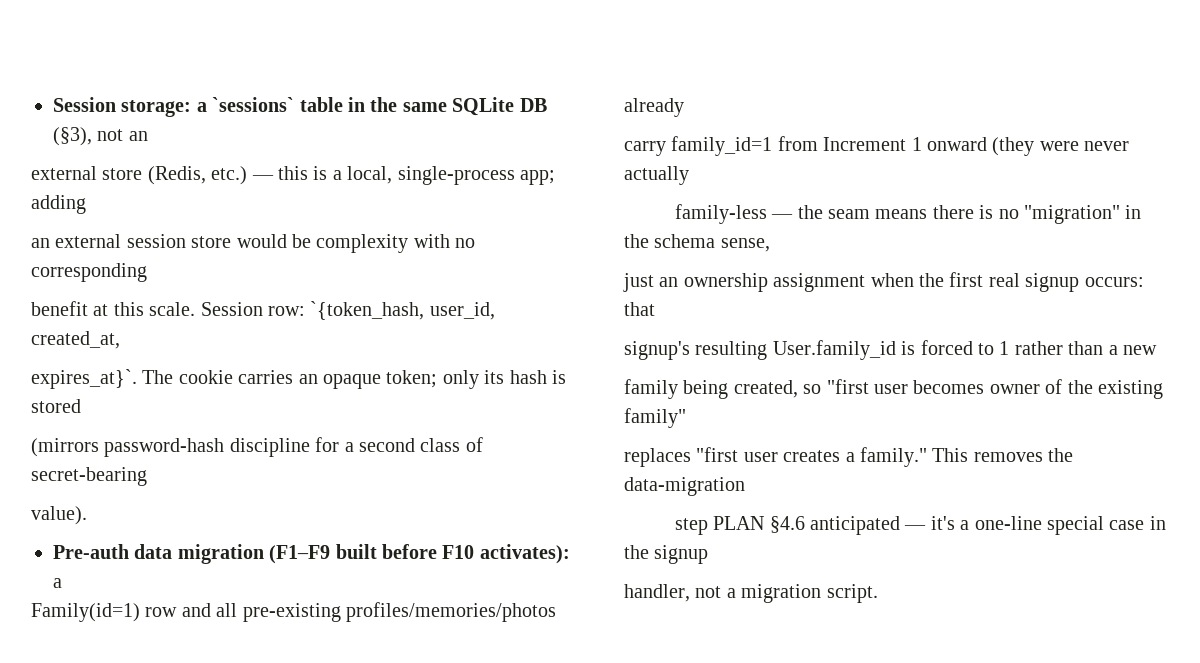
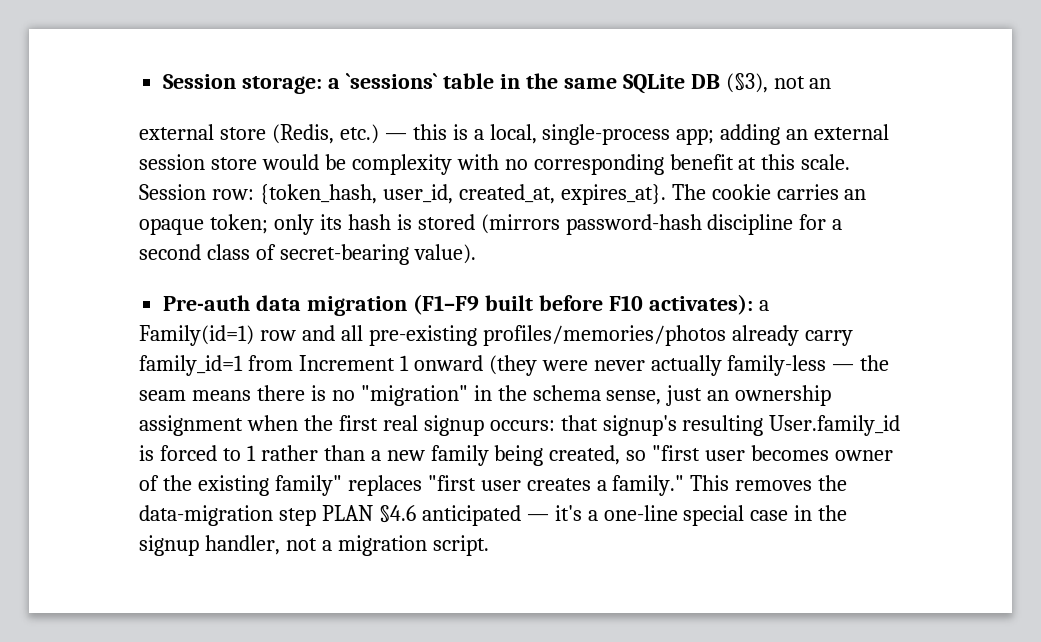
- external store (Redis, etc.) — this is a local, single-process app; adding
- an external session store would be complexity with no corresponding
- benefit at this scale.
+ external store (Redis, etc.) — this is a local, single-process app; adding an external session store would be complexity with no corresponding benefit at this scale.
- Session row: `{token_hash, user_id, created_at,
- expires_at}`.
+ Session row: {token_hash, user_id, created_at, expires_at}.
- The cookie carries an opaque token; only its hash is stored
- (mirrors password-hash discipline for a second class of secret-bearing
- value).
+ The cookie carries an opaque token; only its hash is stored (mirrors password-hash discipline for a second class of secret-bearing value).
- Family(id=1) row and all pre-existing profiles/memories/photos already
- carry family_id=1 from Increment 1 onward (they were never actually
- family-less — the seam means there is no "migration" in the schema sense,
- just an ownership assignment when the first real signup occurs:
+ Family(id=1) row and all pre-existing profiles/memories/photos already carry family_id=1 from Increment 1 onward (they were never actually family-less — the seam means there is no "migration" in the schema sense, just an ownership assignment when the first real signup occurs:
- that
- signup's resulting User.family_id is forced to 1 rather than a new
- family being created, so "first user becomes owner of the existing family"
- replaces "first user creates a family."
+ that signup's resulting User.family_id is forced to 1 rather than a new family being created, so "first user becomes owner of the existing family" replaces "first user creates a family."
- This removes the data-migration
- step PLAN §4.6 anticipated — it's a one-line special case in the signup
- handler, not a migration script.
+ This removes the data-migration step PLAN §4.6 anticipated — it's a one-line special case in the signup handler, not a migration script.

